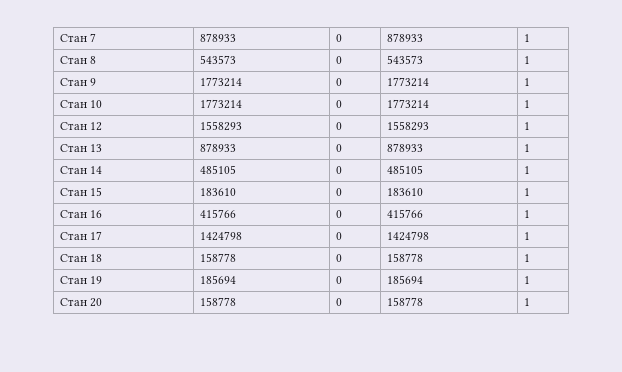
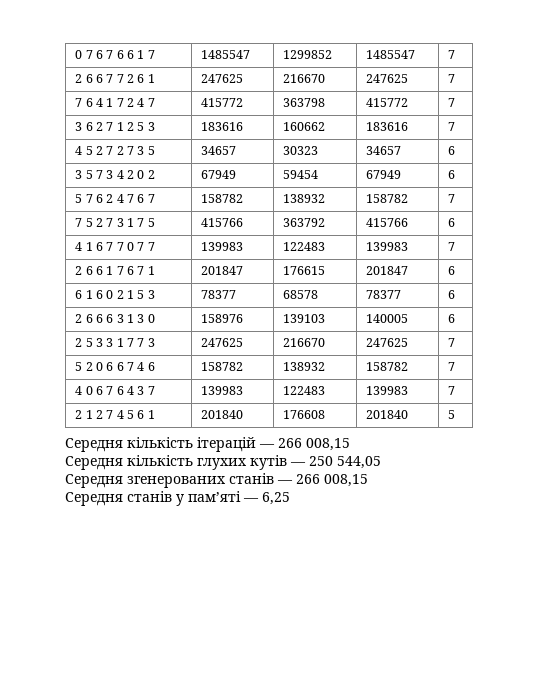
- Стан 7 | 878933 | 0 | 878933 | 1
- Стан 8 | 543573 | 0 | 543573 | 1
- Стан 9 | 1773214 | 0 | 1773214 | 1
- Стан 10 | 1773214 | 0 | 1773214 | 1
- Стан 12 | 1558293 | 0 | 1558293 | 1
- Стан 13 | 878933 | 0 | 878933 | 1
- Стан 14 | 485105 | 0 | 485105 | 1
- Стан 15 | 183610 | 0 | 183610 | 1
- Стан 16 | 415766 | 0 | 415766 | 1
- Стан 17 | 1424798 | 0 | 1424798 | 1
- Стан 18 | 158778 | 0 | 158778 | 1
- Стан 19 | 185694 | 0 | 185694 | 1
- Стан 20 | 158778 | 0 | 158778 | 1
+ 0 7 6 7 6 6 1 7 | 1485547 | 1299852 | 1485547 | 7
+ 2 6 6 7 7 2 6 1 | 247625 | 216670 | 247625 | 7
+ 7 6 4 1 7 2 4 7 | 415772 | 363798 | 415772 | 7
+ 3 6 2 7 1 2 5 3 | 183616 | 160662 | 183616 | 7
+ 4 5 2 7 2 7 3 5 | 34657 | 30323 | 34657 | 6
+ 3 5 7 3 4 2 0 2 | 67949 | 59454 | 67949 | 6
+ 5 7 6 2 4 7 6 7 | 158782 | 138932 | 158782 | 7
+ 7 5 2 7 3 1 7 5 | 415766 | 363792 | 415766 | 6
+ 4 1 6 7 7 0 7 7 | 139983 | 122483 | 139983 | 7
+ 2 6 6 1 7 6 7 1 | 201847 | 176615 | 201847 | 6
+ 6 1 6 0 2 1 5 3 | 78377 | 68578 | 78377 | 6
+ 2 6 6 6 3 1 3 0 | 158976 | 139103 | 140005 | 6
+ 2 5 3 3 1 7 7 3 | 247625 | 216670 | 247625 | 7
+ 5 2 0 6 6 7 4 6 | 158782 | 138932 | 158782 | 7
+ 4 0 6 7 6 4 3 7 | 139983 | 122483 | 139983 | 7
+ 2 1 2 7 4 5 6 1 | 201840 | 176608 | 201840 | 5
+ Середня кількість ітерацій — 266 008,15
+ Середня кількість глухих кутів — 250 544,05
+ Середня згенерованих станів — 266 008,15
+ Середня станів у пам’яті — 6,25

